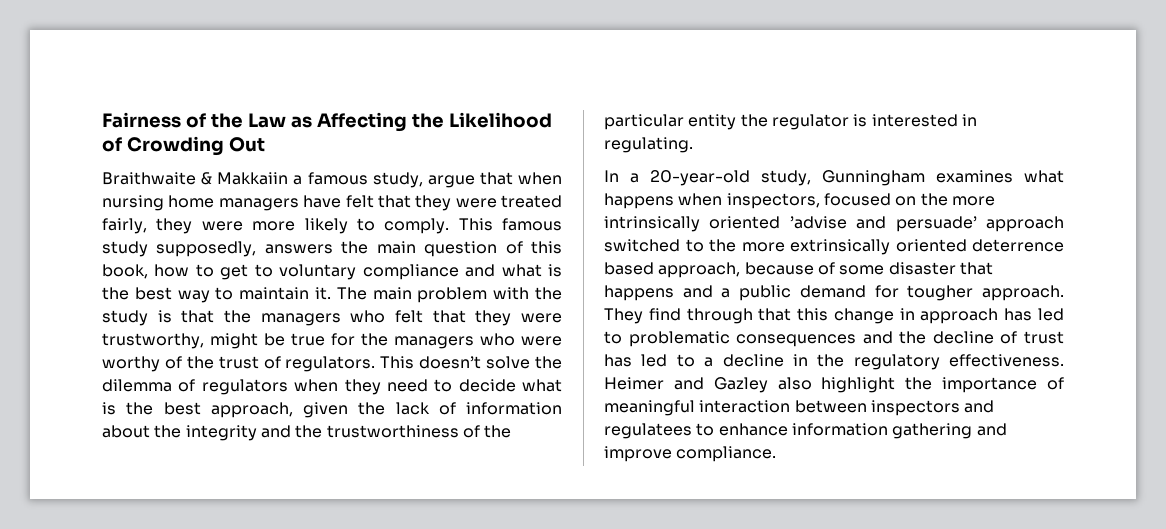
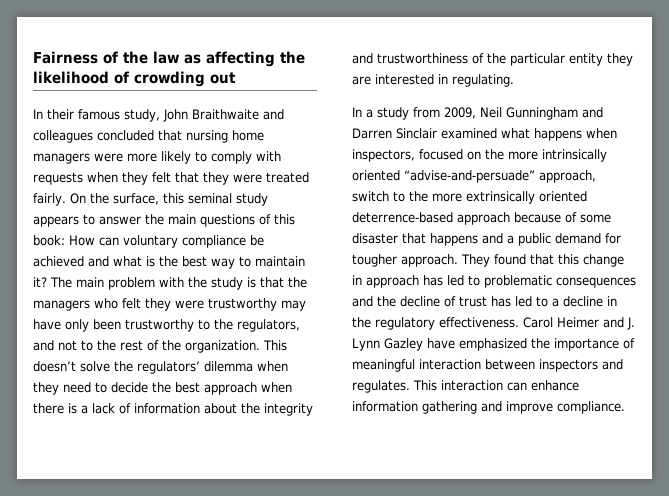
- Fairness of the Law as Affecting the Likelihood of Crowding Out
- Braithwaite & Makkaiin a famous study, argue that when nursing home managers have felt that they were treated fairly, they were more likely to comply. This famous study supposedly, answers the main question of this book, how to get to voluntary compliance and what is the best way to maintain it.
+ Fairness of the law as affecting the likelihood of crowding out
+ In their famous study, John Braithwaite and colleagues concluded that nursing home managers were more likely to comply with requests when they felt that they were treated fairly. On the surface, this seminal study appears to answer the main questions of this book: How can voluntary compliance be achieved and what is the best way to maintain it?
- The main problem with the study is that the managers who felt that they were trustworthy, might be true for the managers who were worthy of the trust of regulators.
+ The main problem with the study is that the managers who felt they were trustworthy may have only been trustworthy to the regulators, and not to the rest of the organization.
- This doesn’t solve the dilemma of regulators when they need to decide what is the best approach, given the lack of information about the integrity and the trustworthiness of the particular entity the regulator is interested in regulating.
+ This doesn’t solve the regulators’ dilemma when they need to decide the best approach when there is a lack of information about the integrity and trustworthiness of the particular entity they are interested in regulating.
- In a 20-year-old study, Gunningham examines what happens when inspectors, focused on the more intrinsically oriented ’advise and persuade’ approach switched to the more extrinsically oriented deterrence based approach, because of some disaster that happens and a public demand for tougher approach.
+ In a study from 2009, Neil Gunningham and Darren Sinclair examined what happens when inspectors, focused on the more intrinsically oriented “advise-and-persuade” approach, switch to the more extrinsically oriented deterrence-based approach because of some disaster that happens and a public demand for tougher approach.
- They find through that this change in approach has led to problematic consequences and the decline of trust has led to a decline in the regulatory effectiveness.
+ They found that this change in approach has led to problematic consequences and the decline of trust has led to a decline in the regulatory effectiveness.
- Heimer and Gazley also highlight the importance of meaningful interaction between inspectors and regulatees to enhance information gathering and improve compliance.
+ Carol Heimer and J. Lynn Gazley have emphasized the importance of meaningful interaction between inspectors and regulates. This interaction can enhance information gathering and improve compliance.

